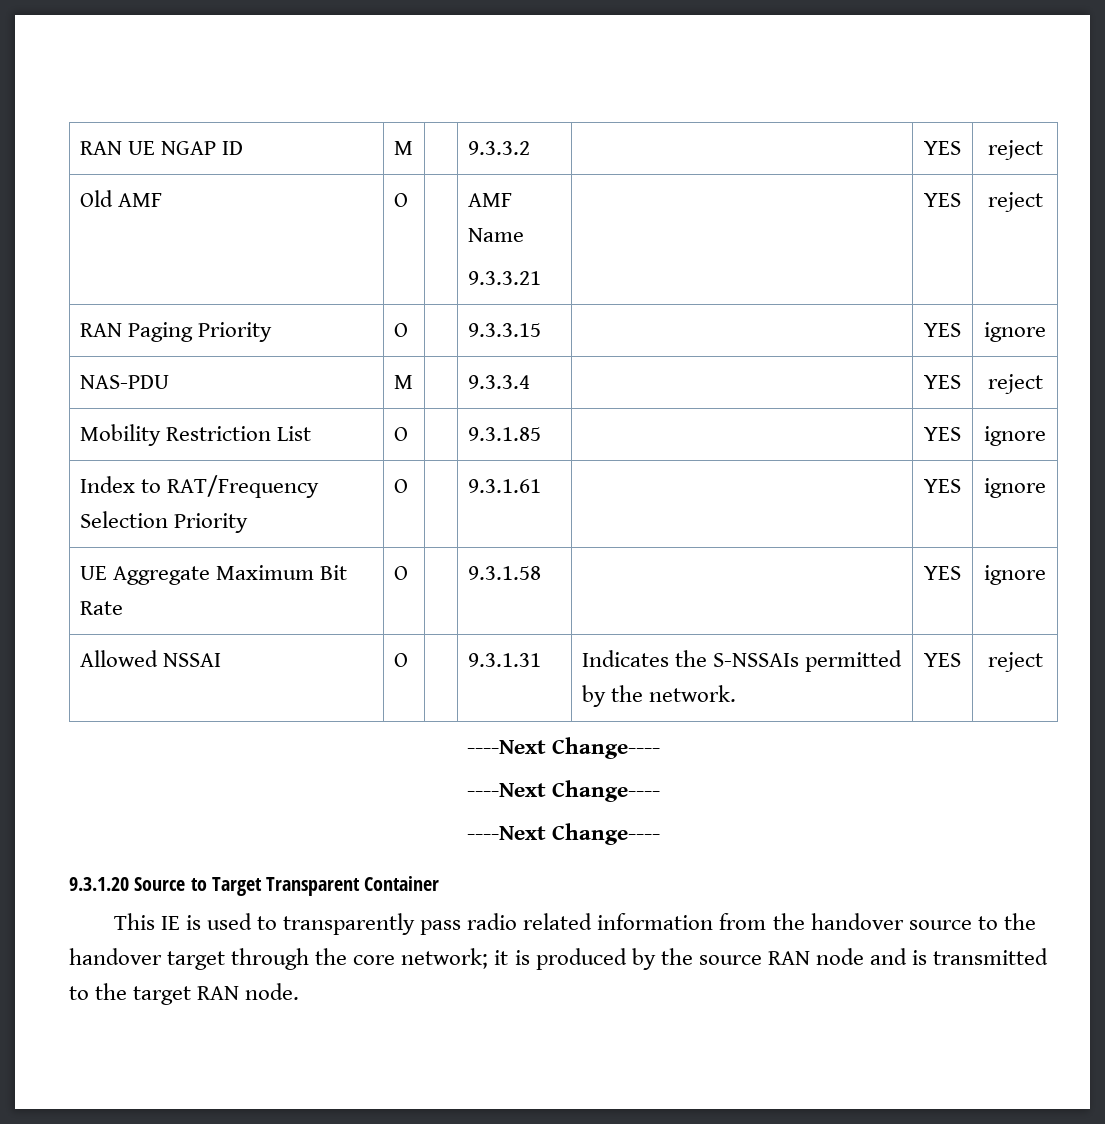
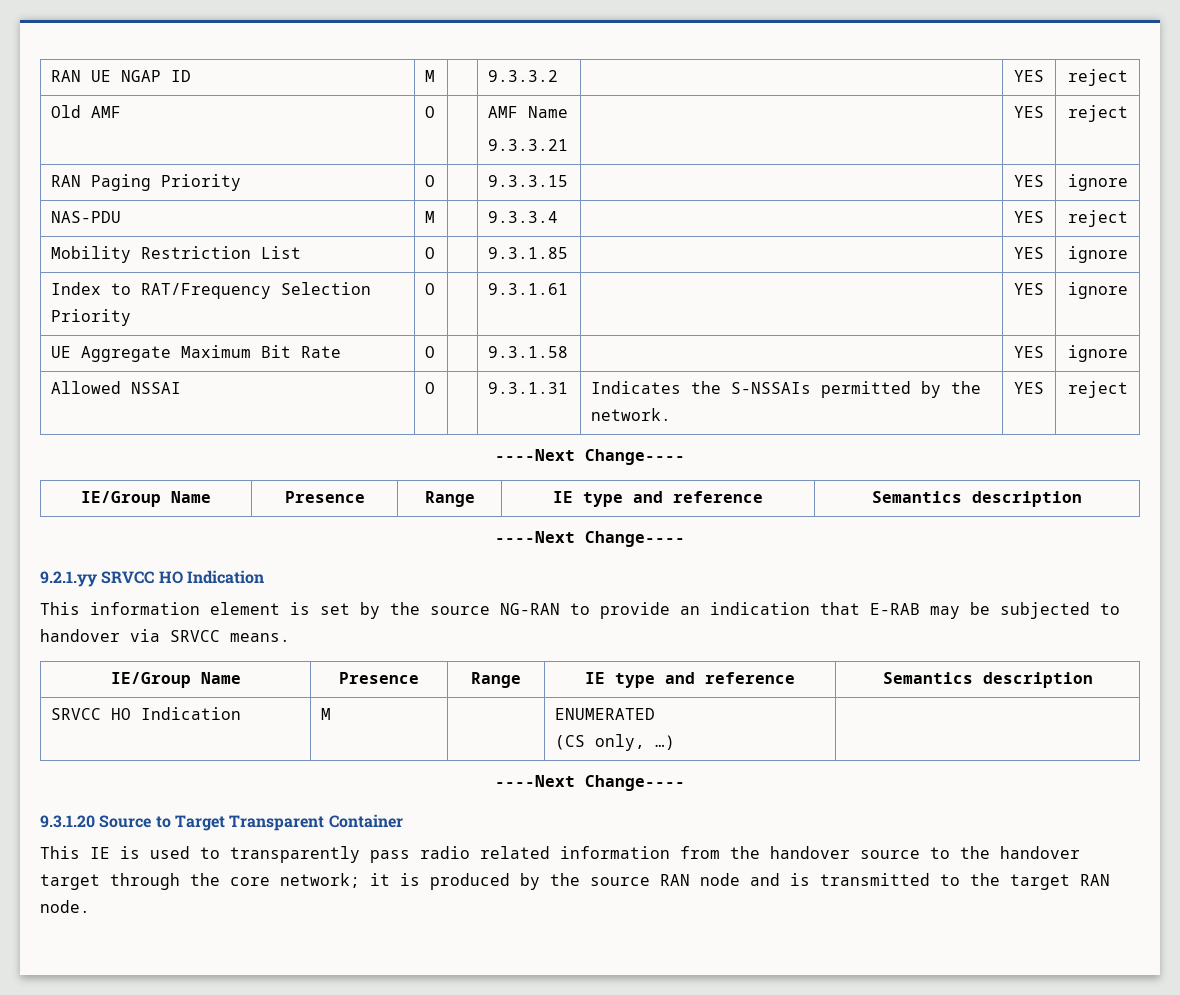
  Allowed NSSAI | O | | 9.3.1.31 | Indicates the S-NSSAIs permitted by the network. | YES | reject
  ----Next Change----
+ IE/Group Name | Presence | Range | IE type and reference | Semantics description
  ----Next Change----
+ 9.2.1.yy SRVCC HO Indication
+ This information element is set by the source NG-RAN to provide an indication that E-RAB may be subjected to handover via SRVCC means.
+ IE/Group Name | Presence | Range | IE type and reference | Semantics description
+ SRVCC HO Indication | M | | ENUMERATED
+ (CS only, …) |

